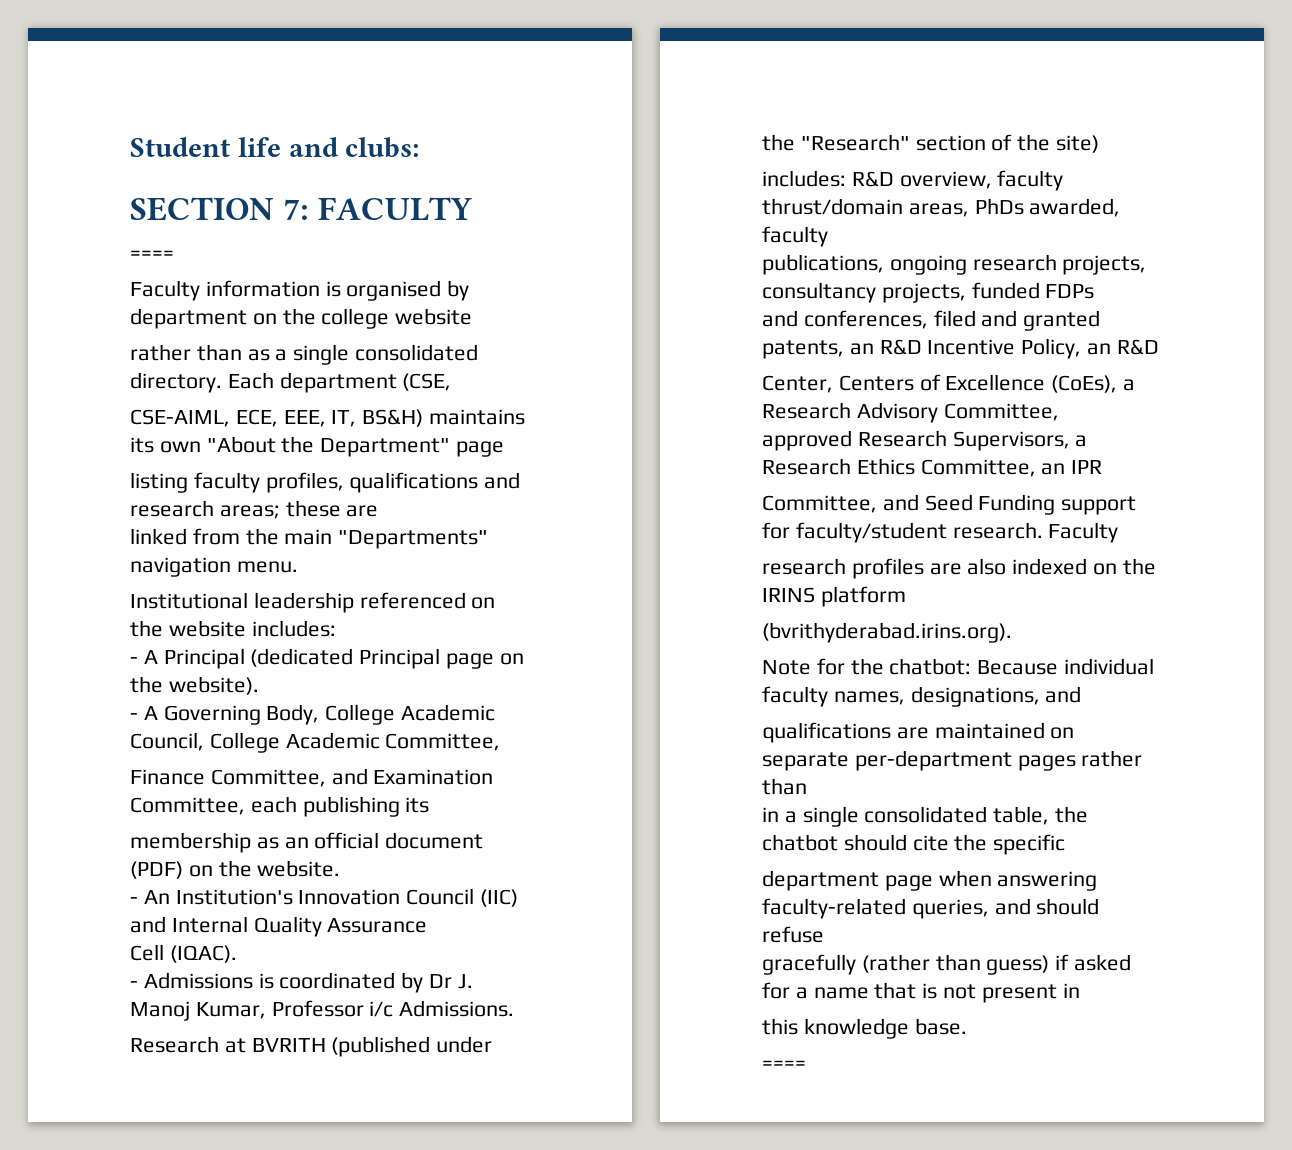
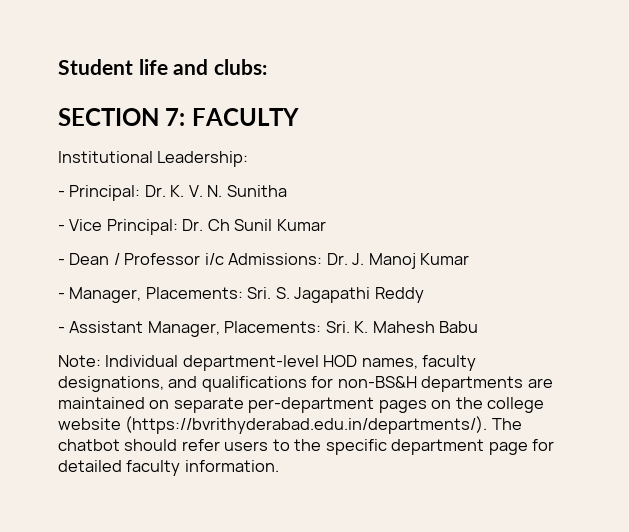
  SECTION 7: FACULTY
- ====
- Faculty information is organised by department on the college website
- rather than as a single consolidated directory. Each department (CSE,
- CSE-AIML, ECE, EEE, IT, BS&H) maintains its own "About the Department" page
- listing faculty profiles, qualifications and research areas; these are
- linked from the main "Departments" navigation menu.
- Institutional leadership referenced on the website includes:
- - A Principal (dedicated Principal page on the website).
- - A Governing Body, College Academic Council, College Academic Committee,
- Finance Committee, and Examination Committee, each publishing its
- membership as an official document (PDF) on the website.
- - An Institution's Innovation Council (IIC) and Internal Quality Assurance
- Cell (IQAC).
- - Admissions is coordinated by Dr J. Manoj Kumar, Professor i/c Admissions.
- Research at BVRITH (published under the "Research" section of the site)
- includes: R&D overview, faculty thrust/domain areas, PhDs awarded, faculty
- publications, ongoing research projects, consultancy projects, funded FDPs
- and conferences, filed and granted patents, an R&D Incentive Policy, an R&D
- Center, Centers of Excellence (CoEs), a Research Advisory Committee,
- approved Research Supervisors, a Research Ethics Committee, an IPR
- Committee, and Seed Funding support for faculty/student research. Faculty
- research profiles are also indexed on the IRINS platform
- (bvrithyderabad.irins.org).
- Note for the chatbot: Because individual faculty names, designations, and
- qualifications are maintained on separate per-department pages rather than
- in a single consolidated table, the chatbot should cite the specific
- department page when answering faculty-related queries, and should refuse
- gracefully (rather than guess) if asked for a name that is not present in
- this knowledge base.
- ====
+ Institutional Leadership:
+ - Principal: Dr. K. V. N. Sunitha
+ - Vice Principal: Dr. Ch Sunil Kumar
+ - Dean / Professor i/c Admissions: Dr. J. Manoj Kumar
+ - Manager, Placements: Sri. S. Jagapathi Reddy
+ - Assistant Manager, Placements: Sri. K. Mahesh Babu
+ Note: Individual department-level HOD names, faculty designations, and qualifications for non-BS&H departments are maintained on separate per-department pages on the college website (https://bvrithyderabad.edu.in/departments/). The chatbot should refer users to the specific department page for detailed faculty information.

